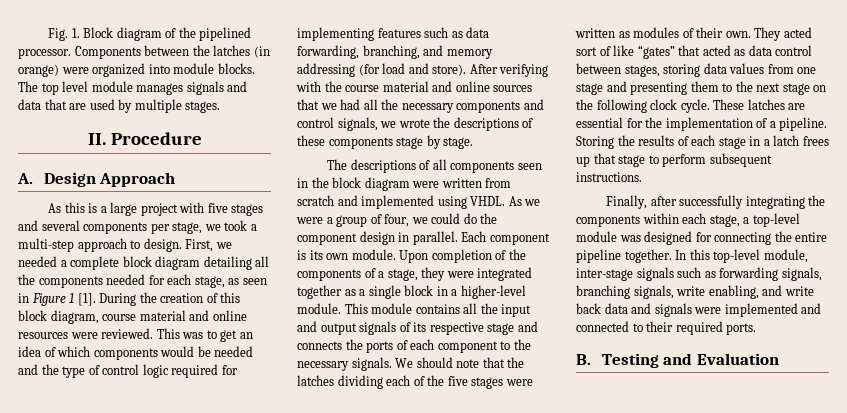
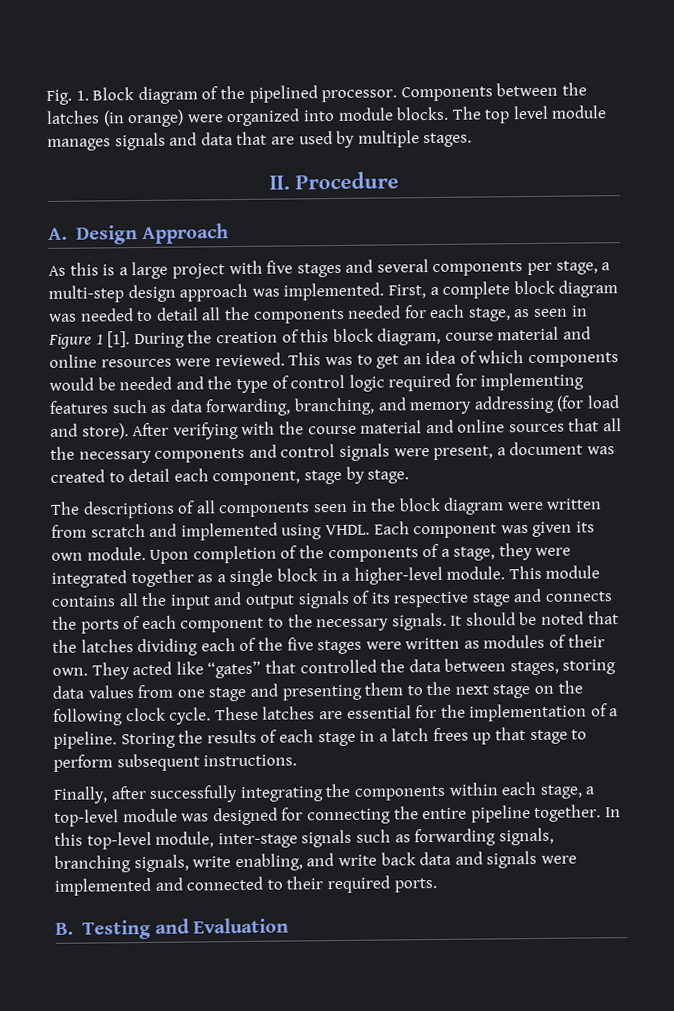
- As this is a large project with five stages and several components per stage, we took a multi-step approach to design. First, we needed a complete block diagram detailing all the components needed for each stage, as seen in Figure 1 [1].
+ As this is a large project with five stages and several components per stage, a multi-step design approach was implemented. First, a complete block diagram was needed to detail all the components needed for each stage, as seen in Figure 1 [1].
- After verifying with the course material and online sources that we had all the necessary components and control signals, we wrote the descriptions of these components stage by stage.
+ After verifying with the course material and online sources that all the necessary components and control signals were present, a document was created to detail each component, stage by stage.
- As we were a group of four, we could do the component design in parallel. Each component is its own module.
+ Each component was given its own module.
- We should note that the latches dividing each of the five stages were written as modules of their own.
+ It should be noted that the latches dividing each of the five stages were written as modules of their own.
- They acted sort of like “gates” that acted as data control between stages, storing data values from one stage and presenting them to the next stage on the following clock cycle.
+ They acted like “gates” that controlled the data between stages, storing data values from one stage and presenting them to the next stage on the following clock cycle.

